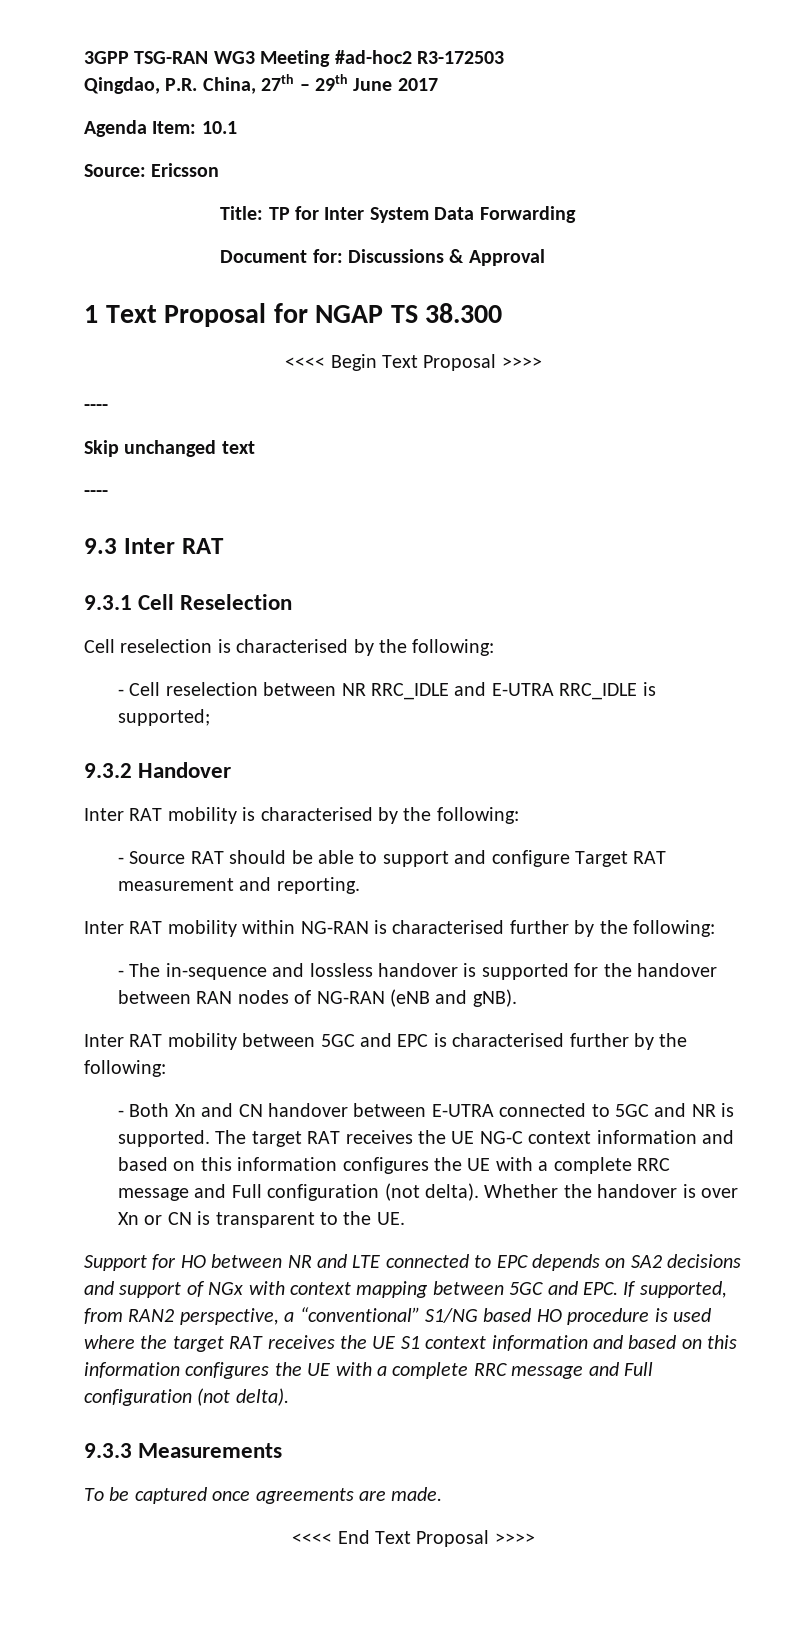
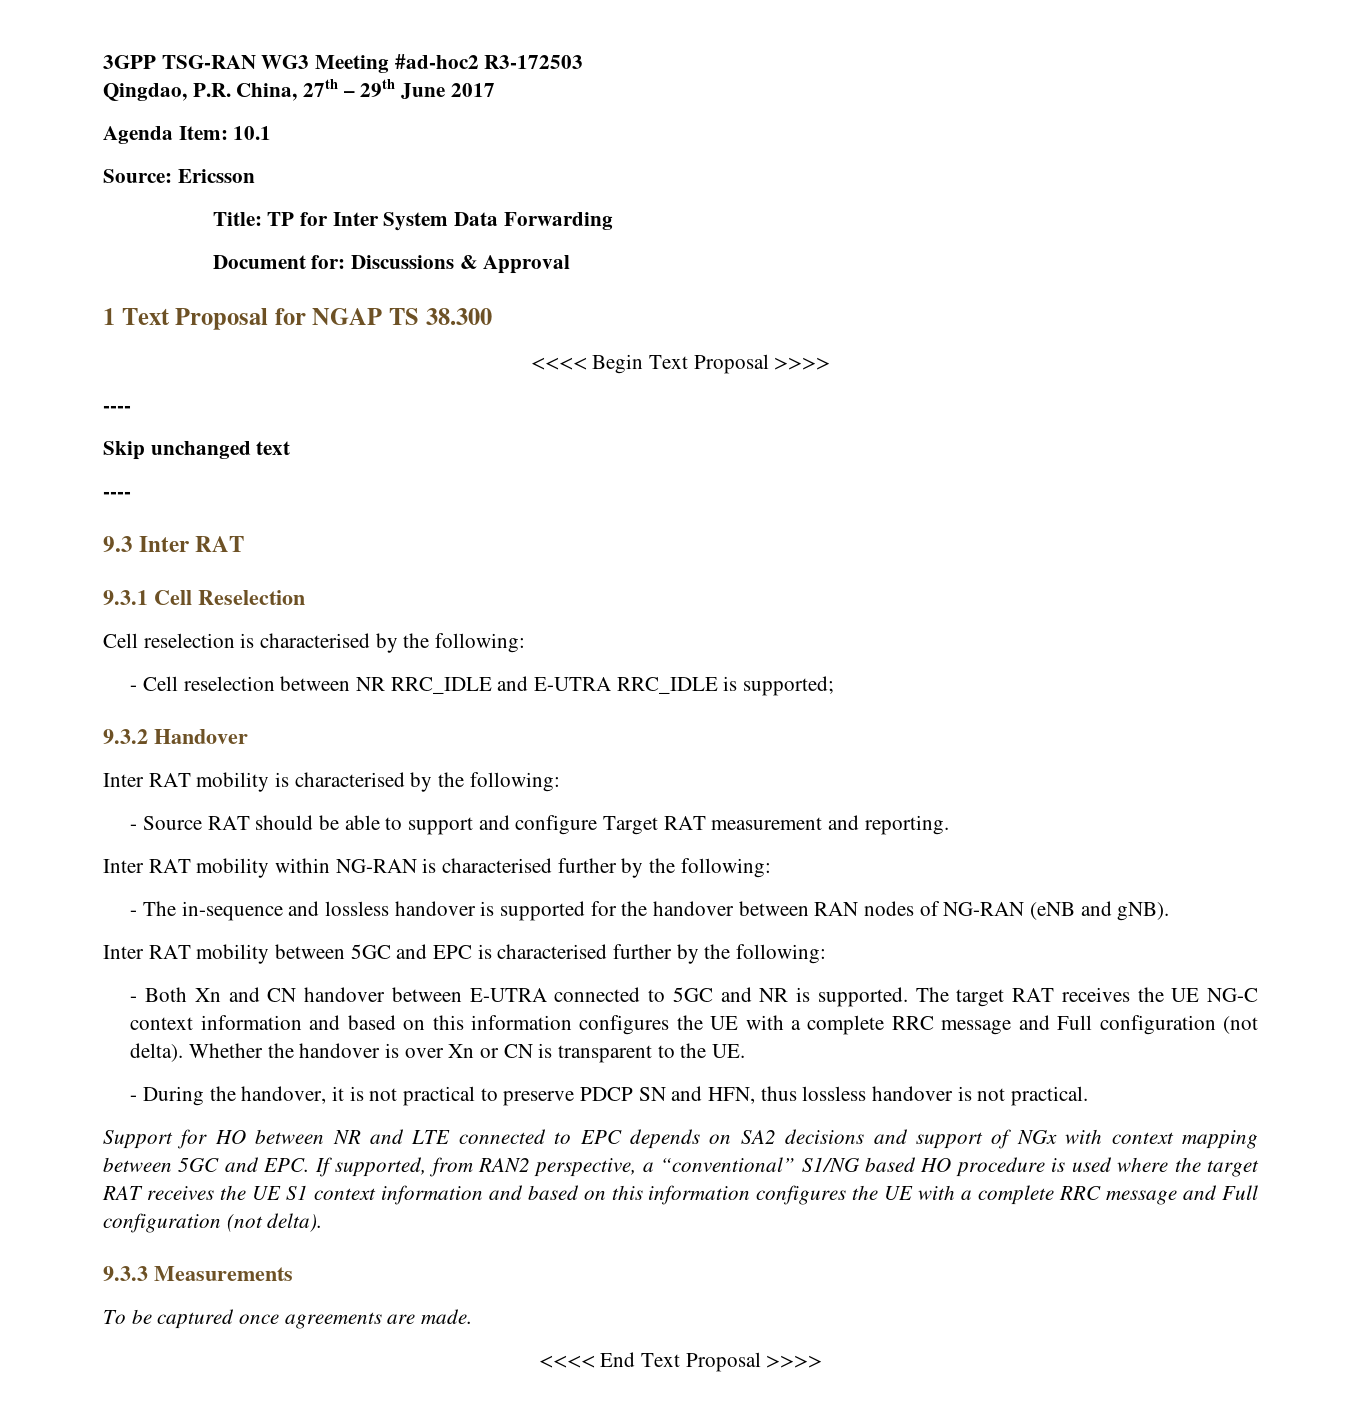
+ - During the handover, it is not practical to preserve PDCP SN and HFN, thus lossless handover is not practical.

